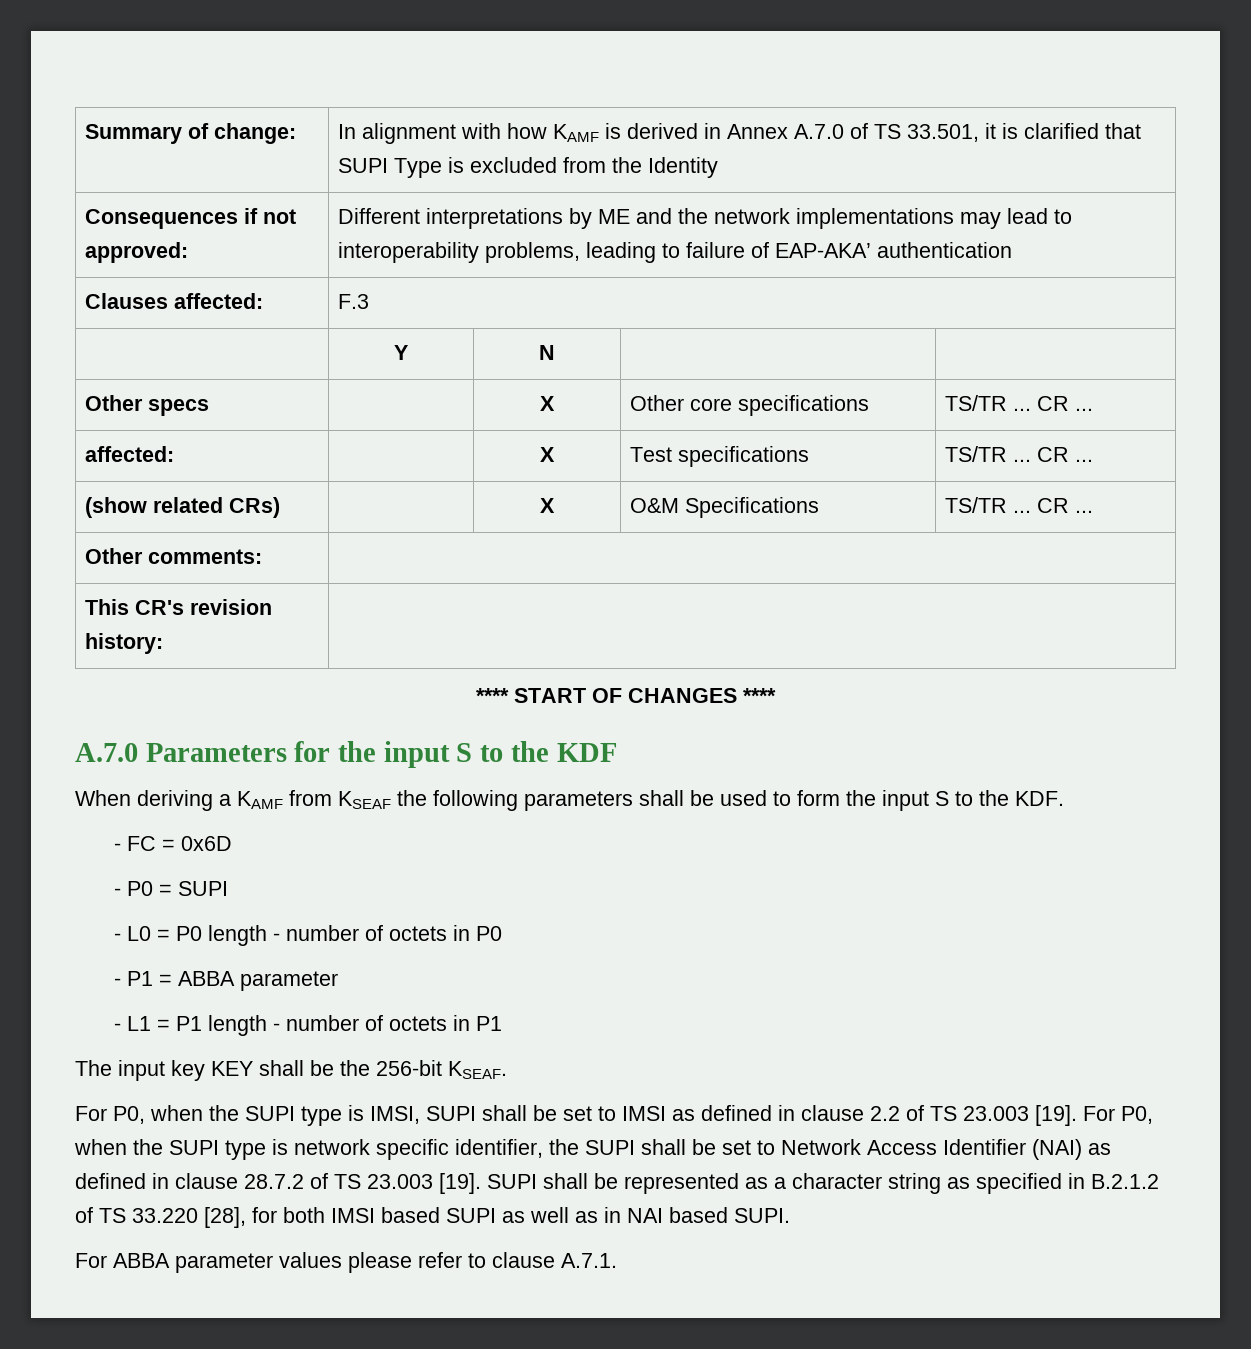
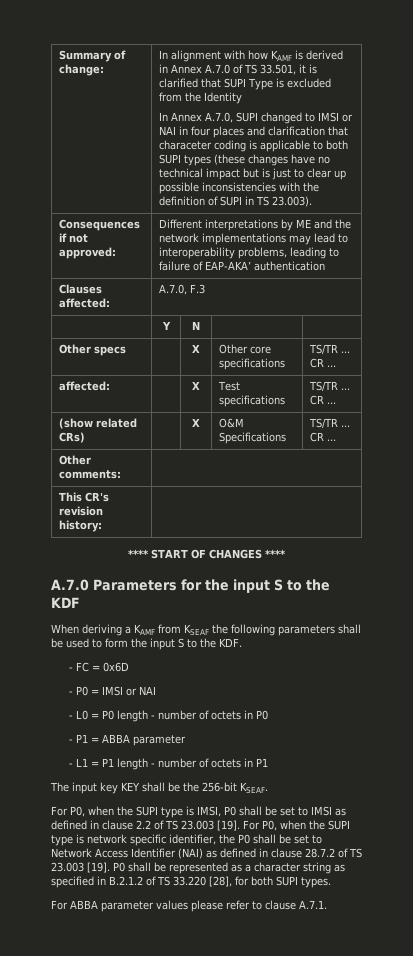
+ In Annex A.7.0, SUPI changed to IMSI or NAI in four places and clarification that characeter coding is applicable to both SUPI types (these changes have no technical impact but is just to clear up possible inconsistencies with the definition of SUPI in TS 23.003).
- Clauses affected: | F.3
+ Clauses affected: | A.7.0, F.3
- - P0 = SUPI
+ - P0 = IMSI or NAI
- For P0, when the SUPI type is IMSI, SUPI shall be set to IMSI as defined in clause 2.2 of TS 23.003 [19].
+ For P0, when the SUPI type is IMSI, P0 shall be set to IMSI as defined in clause 2.2 of TS 23.003 [19].
- For P0, when the SUPI type is network specific identifier, the SUPI shall be set to Network Access Identifier (NAI) as defined in clause 28.7.2 of TS 23.003 [19].
+ For P0, when the SUPI type is network specific identifier, the P0 shall be set to Network Access Identifier (NAI) as defined in clause 28.7.2 of TS 23.003 [19].
- SUPI shall be represented as a character string as specified in B.2.1.2 of TS 33.220 [28], for both IMSI based SUPI as well as in NAI based SUPI.
+ P0 shall be represented as a character string as specified in B.2.1.2 of TS 33.220 [28], for both SUPI types.

